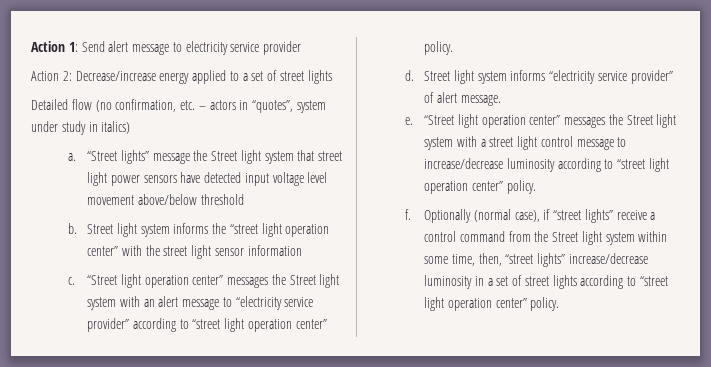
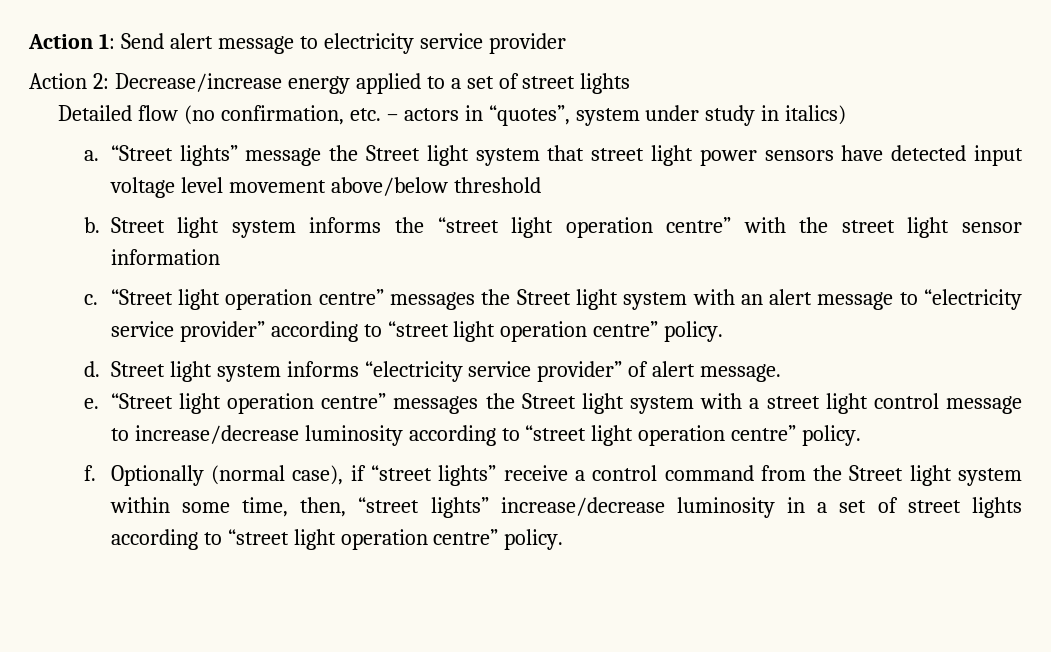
- Street light system informs the “street light operation center” with the street light sensor information
+ Street light system informs the “street light operation centre” with the street light sensor information
- “Street light operation center” messages the Street light system with an alert message to “electricity service provider” according to “street light operation center” policy.
+ “Street light operation centre” messages the Street light system with an alert message to “electricity service provider” according to “street light operation centre” policy.
- “Street light operation center” messages the Street light system with a street light control message to increase/decrease luminosity according to “street light operation center” policy.
+ “Street light operation centre” messages the Street light system with a street light control message to increase/decrease luminosity according to “street light operation centre” policy.
- Optionally (normal case), if “street lights” receive a control command from the Street light system within some time, then, “street lights” increase/decrease luminosity in a set of street lights according to “street light operation center” policy.
+ Optionally (normal case), if “street lights” receive a control command from the Street light system within some time, then, “street lights” increase/decrease luminosity in a set of street lights according to “street light operation centre” policy.

